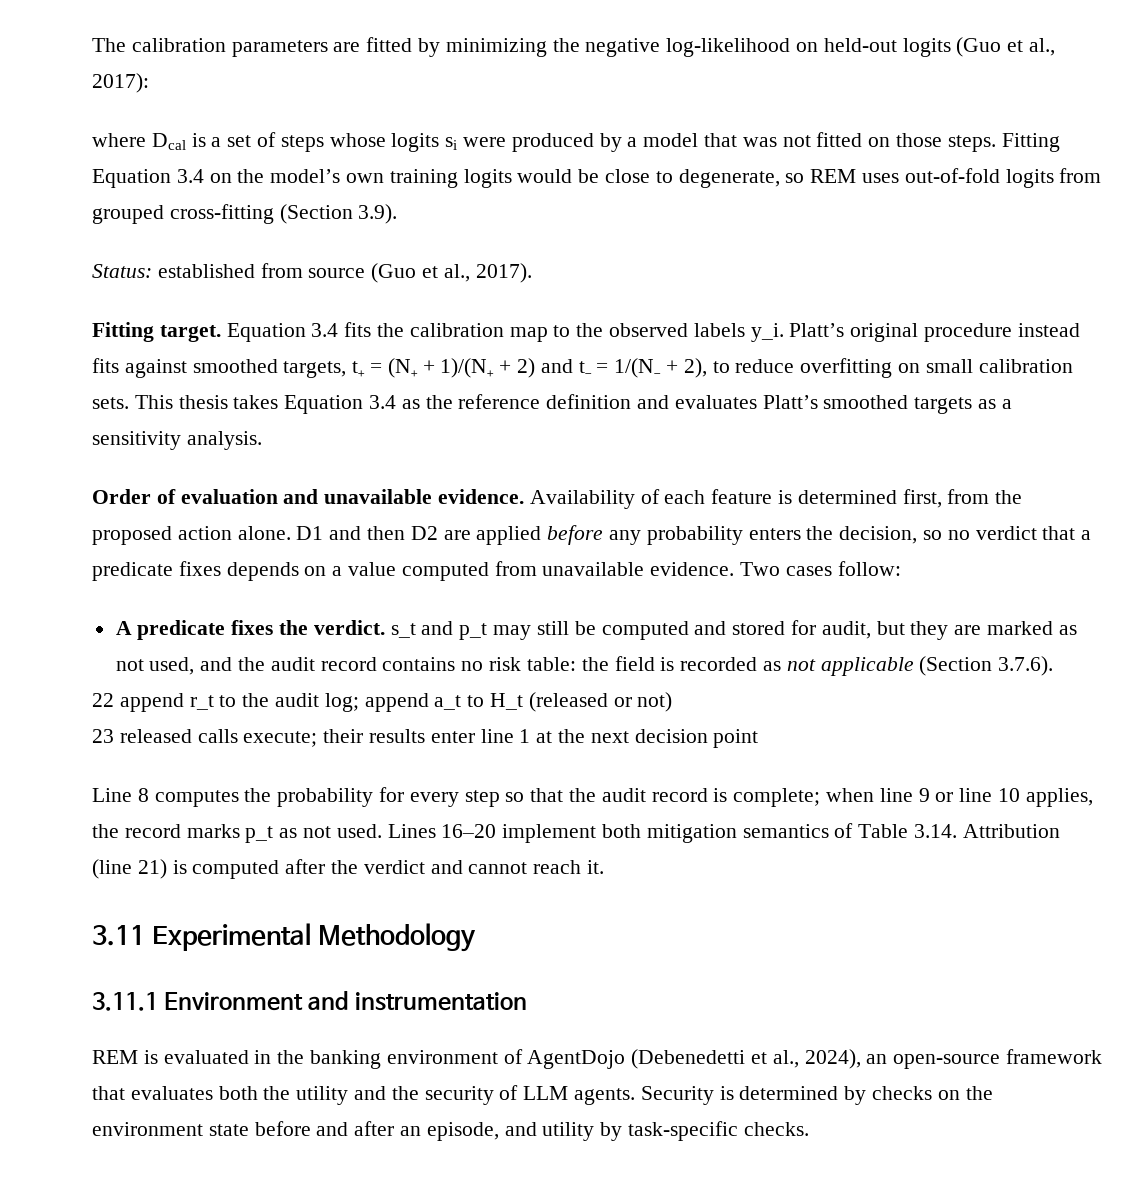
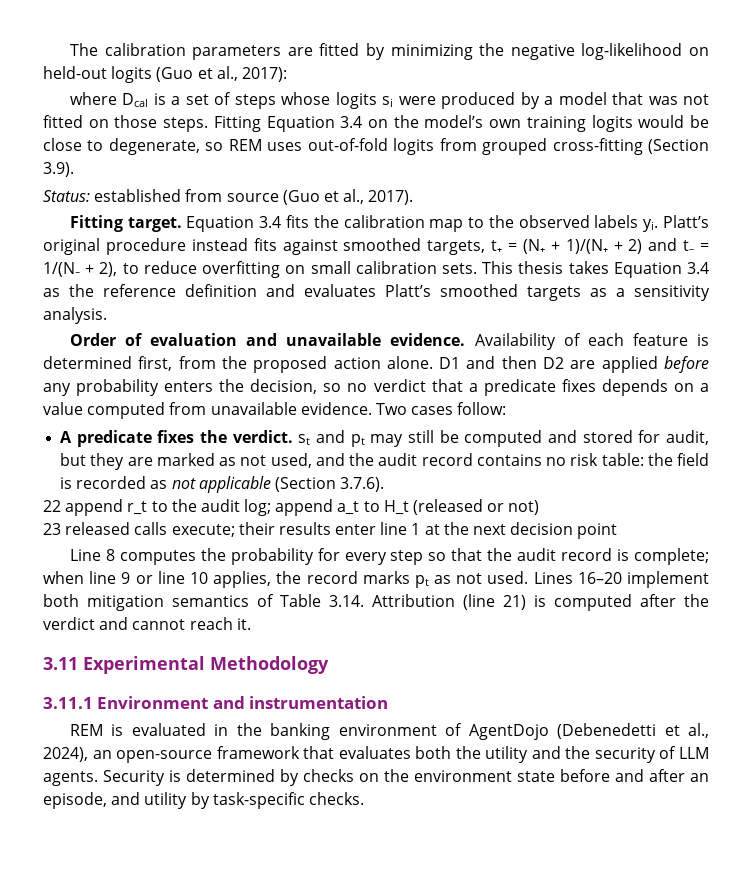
- Equation 3.4 fits the calibration map to the observed labels y_i.
+ Equation 3.4 fits the calibration map to the observed labels yi.
- A predicate fixes the verdict. s_t and p_t may still be computed and stored for audit, but they are marked as not used, and the audit record contains no risk table: the field is recorded as not applicable (Section 3.7.6).
+ A predicate fixes the verdict. st and pt may still be computed and stored for audit, but they are marked as not used, and the audit record contains no risk table: the field is recorded as not applicable (Section 3.7.6).
- Line 8 computes the probability for every step so that the audit record is complete; when line 9 or line 10 applies, the record marks p_t as not used.
+ Line 8 computes the probability for every step so that the audit record is complete; when line 9 or line 10 applies, the record marks pt as not used.

